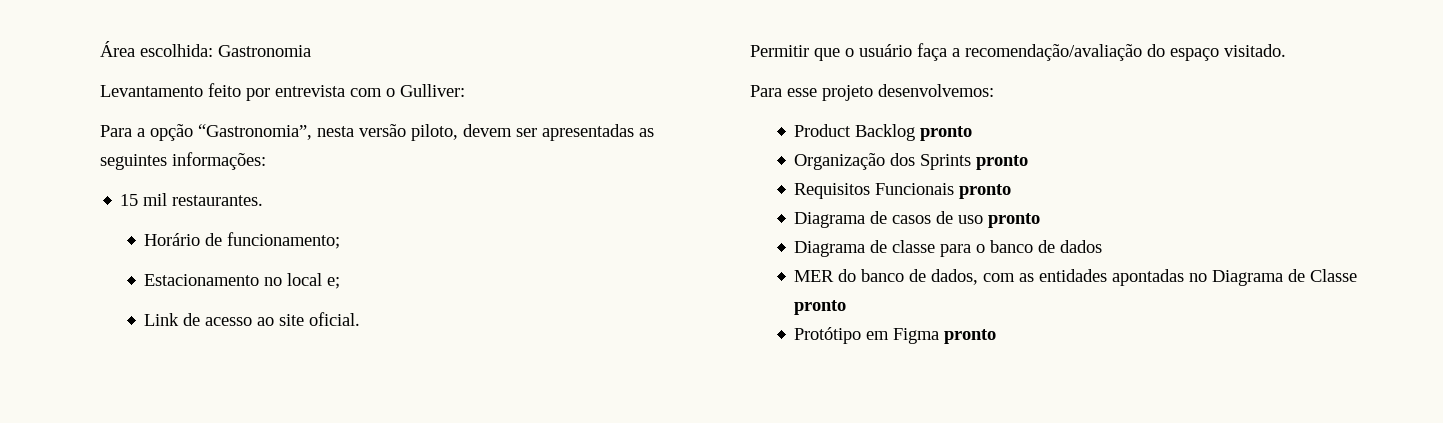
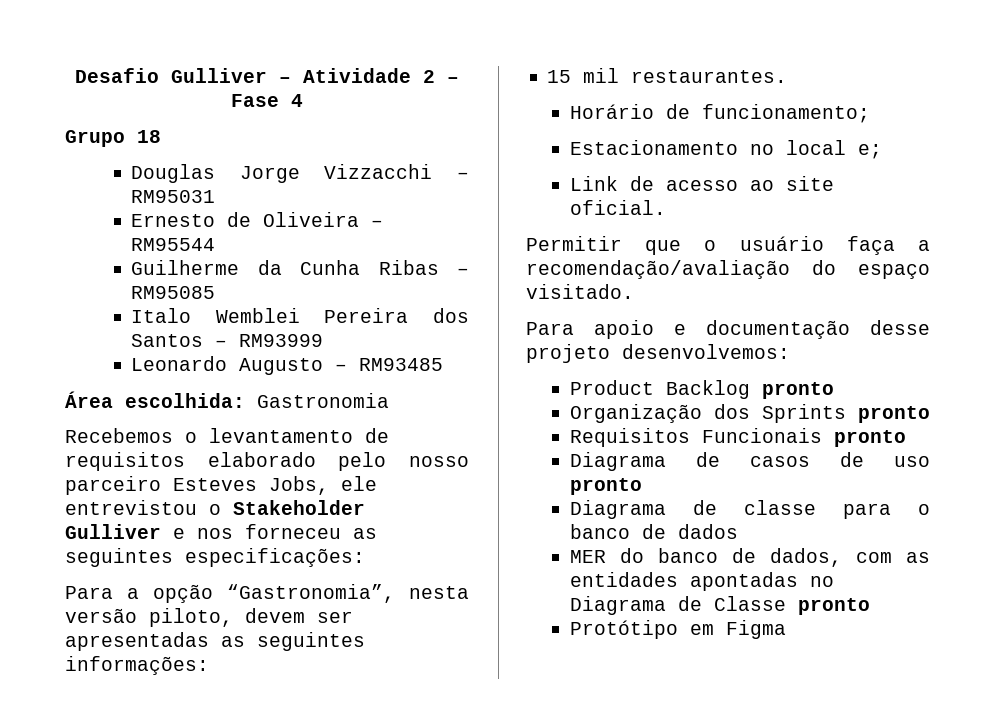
+ Desafio Gulliver – Atividade 2 – Fase 4
+ Grupo 18
+ Douglas Jorge Vizzacchi – RM95031
+ Ernesto de Oliveira – RM95544
+ Guilherme da Cunha Ribas – RM95085
+ Italo Wemblei Pereira dos Santos – RM93999
+ Leonardo Augusto – RM93485
  Área escolhida: Gastronomia
- Levantamento feito por entrevista com o Gulliver:
+ Recebemos o levantamento de requisitos elaborado pelo nosso parceiro Esteves Jobs, ele entrevistou o Stakeholder Gulliver e nos forneceu as seguintes especificações:
- Para esse projeto desenvolvemos:
+ Para apoio e documentação desse projeto desenvolvemos:
- Protótipo em Figma pronto
+ Protótipo em Figma

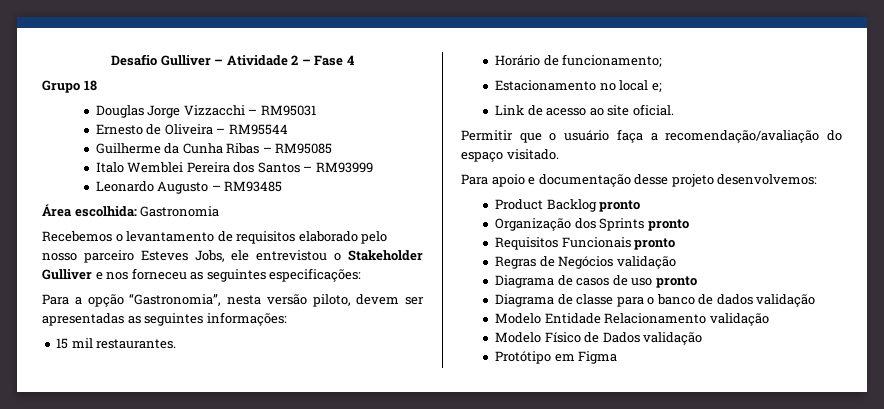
+ Regras de Negócios validação
- Diagrama de classe para o banco de dados
- MER do banco de dados, com as entidades apontadas no Diagrama de Classe pronto
+ Diagrama de classe para o banco de dados validação
+ Modelo Entidade Relacionamento validação
+ Modelo Físico de Dados validação

